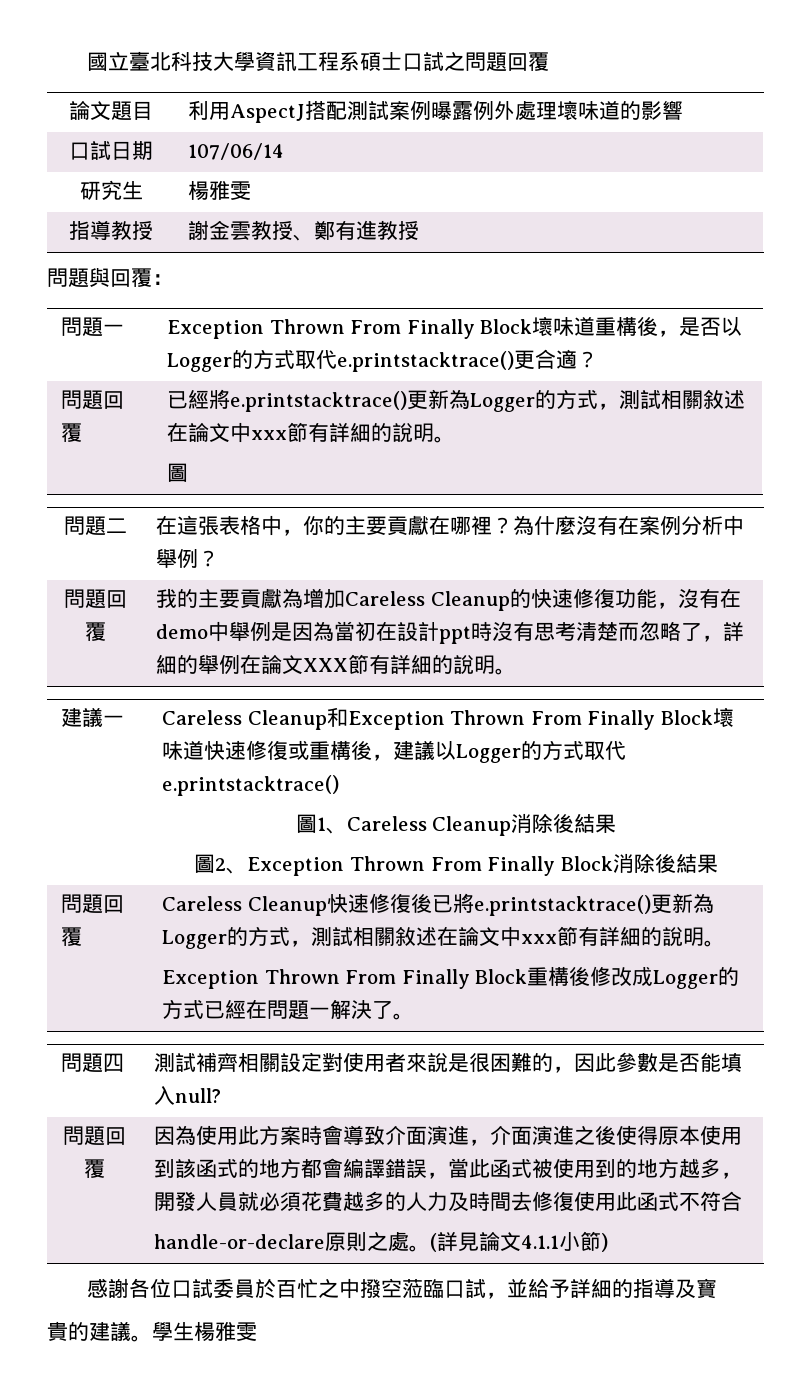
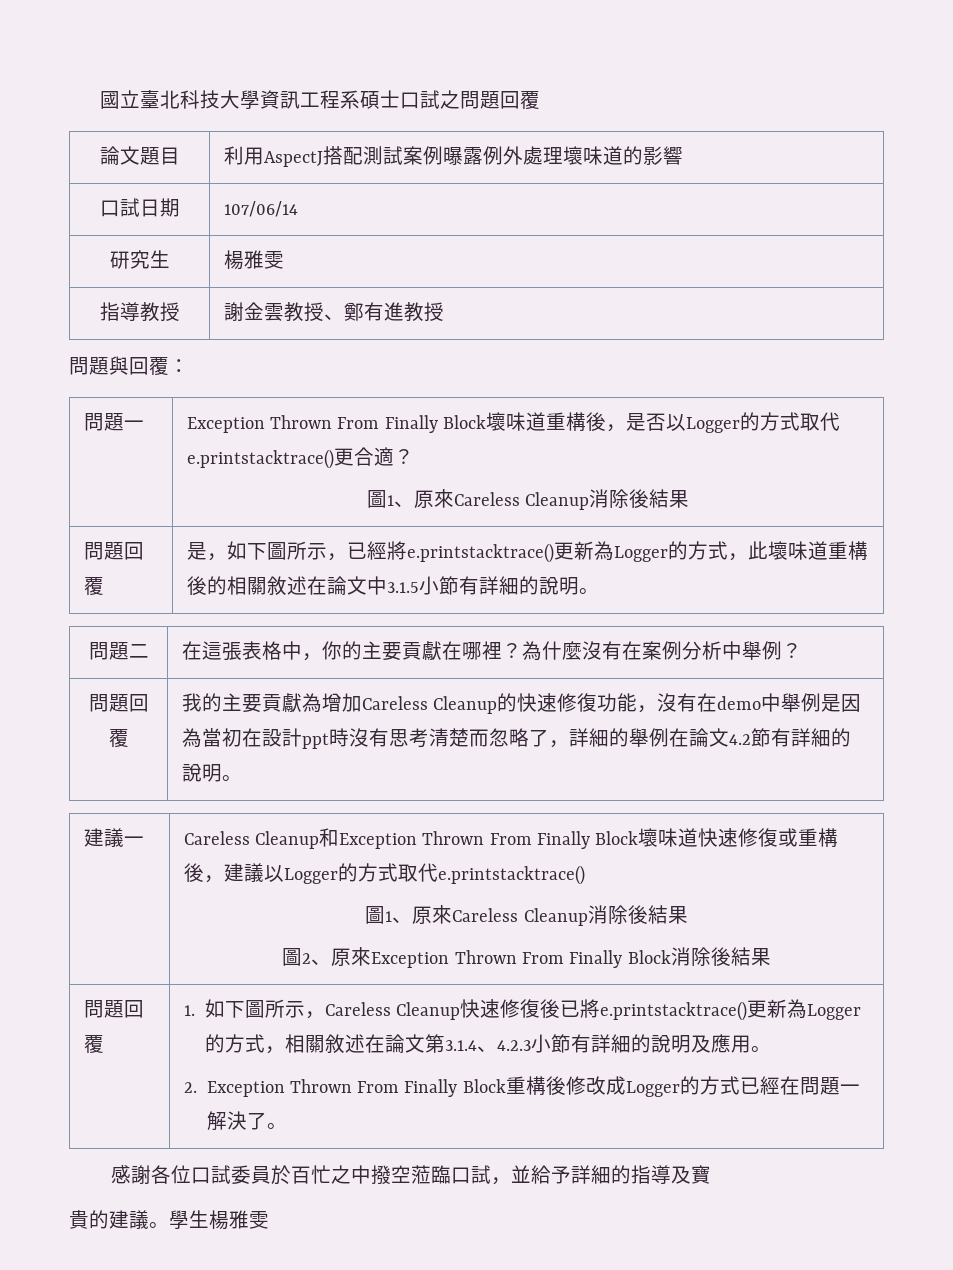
  問題一 | Exception Thrown From Finally Block壞味道重構後，是否以Logger的方式取代e.printstacktrace()更合適？
- 問題回覆 | 已經將e.printstacktrace()更新為Logger的方式，測試相關敘述在論文中xxx節有詳細的說明。
- 圖
+ 圖1、原來Careless Cleanup消除後結果
+ 問題回覆 | 是，如下圖所示，已經將e.printstacktrace()更新為Logger的方式，此壞味道重構後的相關敘述在論文中3.1.5小節有詳細的說明。
- 問題回覆 | 我的主要貢獻為增加Careless Cleanup的快速修復功能，沒有在demo中舉例是因為當初在設計ppt時沒有思考清楚而忽略了，詳細的舉例在論文XXX節有詳細的說明。
+ 問題回覆 | 我的主要貢獻為增加Careless Cleanup的快速修復功能，沒有在demo中舉例是因為當初在設計ppt時沒有思考清楚而忽略了，詳細的舉例在論文4.2節有詳細的說明。
  建議一 | Careless Cleanup和Exception Thrown From Finally Block壞味道快速修復或重構後，建議以Logger的方式取代e.printstacktrace()
- 圖1、Careless Cleanup消除後結果
- 圖2、Exception Thrown From Finally Block消除後結果
+ 圖1、原來Careless Cleanup消除後結果
+ 圖2、原來Exception Thrown From Finally Block消除後結果
- Careless Cleanup快速修復後已將e.printstacktrace()更新為Logger的方式，測試相關敘述在論文中xxx節有詳細的說明。
- Exception Thrown From Finally Block重構後修改成Logger的方式已經在問題一解決了。
+ 1.如下圖所示，Careless Cleanup快速修復後已將e.printstacktrace()更新為Logger的方式，相關敘述在論文第3.1.4、4.2.3小節有詳細的說明及應用。
+ 2. Exception Thrown From Finally Block重構後修改成Logger的方式已經在問題一解決了。
- 問題四 | 測試補齊相關設定對使用者來說是很困難的，因此參數是否能填入null?
- 問題回覆 | 因為使用此方案時會導致介面演進，介面演進之後使得原本使用到該函式的地方都會編譯錯誤，當此函式被使用到的地方越多，開發人員就必須花費越多的人力及時間去修復使用此函式不符合
- handle-or-declare原則之處。(詳見論文4.1.1小節)

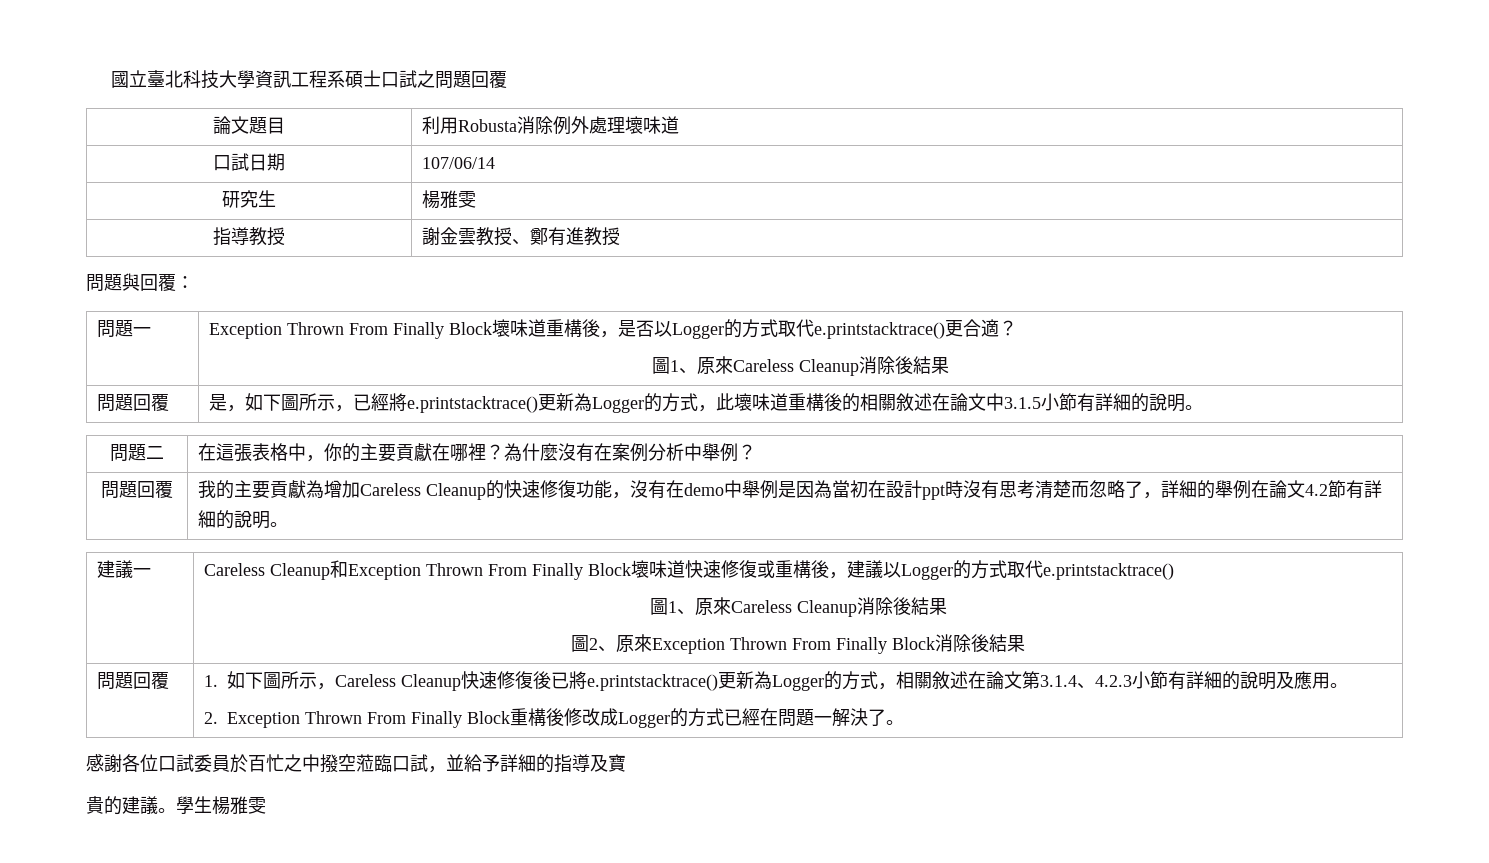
- 論文題目 | 利用AspectJ搭配測試案例曝露例外處理壞味道的影響
+ 論文題目 | 利用Robusta消除例外處理壞味道

